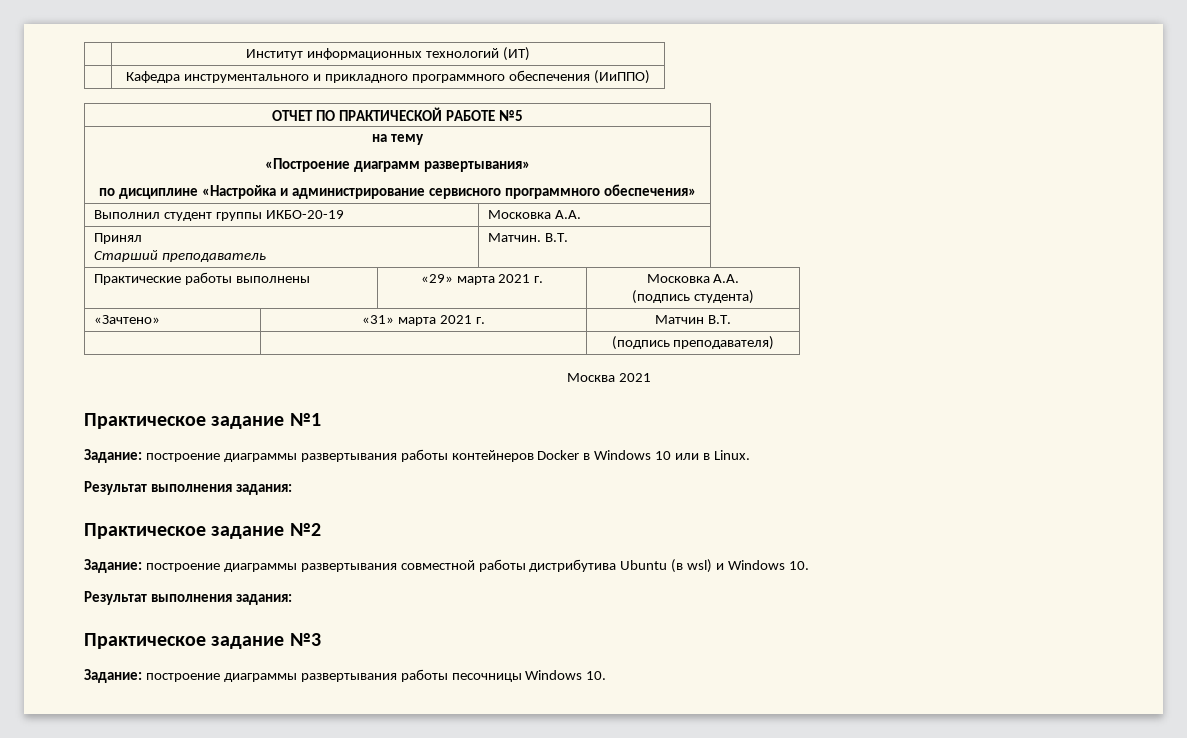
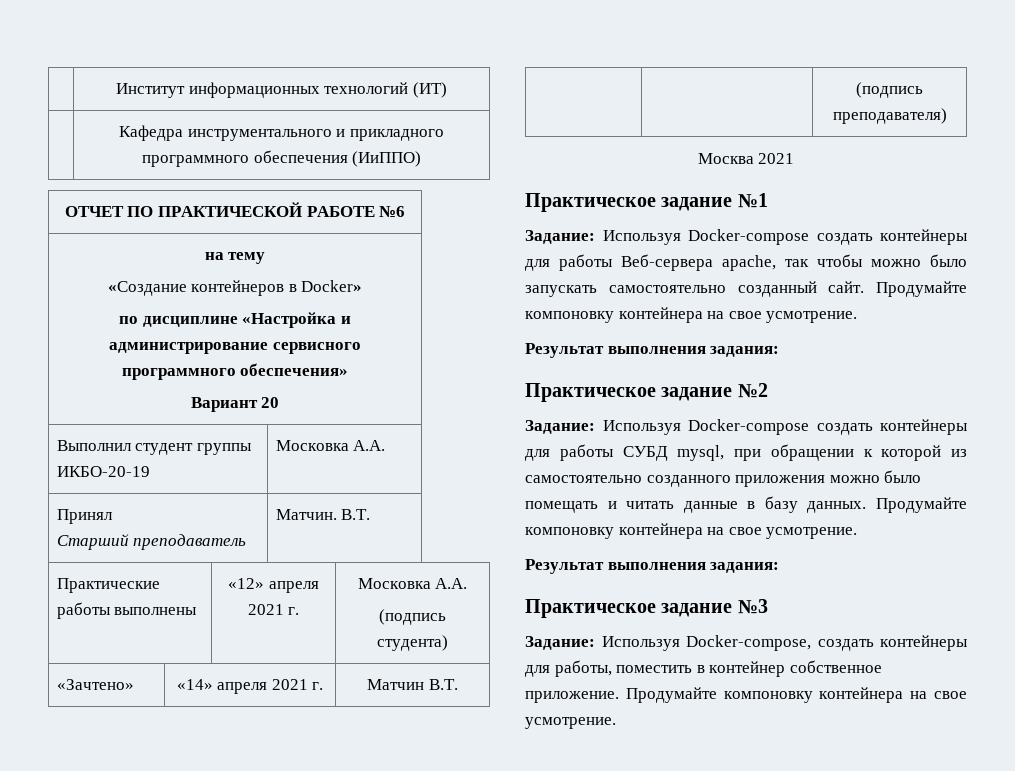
- ОТЧЕТ ПО ПРАКТИЧЕСКОЙ РАБОТЕ №5
+ ОТЧЕТ ПО ПРАКТИЧЕСКОЙ РАБОТЕ №6
  на тему
- «Построение диаграмм развертывания»
+ «Создание контейнеров в Docker»
  по дисциплине «Настройка и администрирование сервисного программного обеспечения»
+ Вариант 20
- Практические работы выполнены | «29» марта 2021 г. | Московка А.А.
+ Практические работы выполнены | «12» апреля 2021 г. | Московка А.А.
- «Зачтено» | «31» марта 2021 г. | Матчин В.Т.
+ «Зачтено» | «14» апреля 2021 г. | Матчин В.Т.
- Задание: построение диаграммы развертывания работы контейнеров Docker в Windows 10 или в Linux.
+ Задание: Используя Docker-compose создать контейнеры для работы Веб-сервера apache, так чтобы можно было запускать самостоятельно созданный сайт. Продумайте компоновку контейнера на свое усмотрение.
- Задание: построение диаграммы развертывания совместной работы дистрибутива Ubuntu (в wsl) и Windows 10.
+ Задание: Используя Docker-compose создать контейнеры для работы СУБД mysql, при обращении к которой из самостоятельно созданного приложения можно было помещать и читать данные в базу данных. Продумайте компоновку контейнера на свое усмотрение.
- Задание: построение диаграммы развертывания работы песочницы Windows 10.
+ Задание: Используя Docker-compose, создать контейнеры для работы, поместить в контейнер собственное приложение. Продумайте компоновку контейнера на свое усмотрение.

